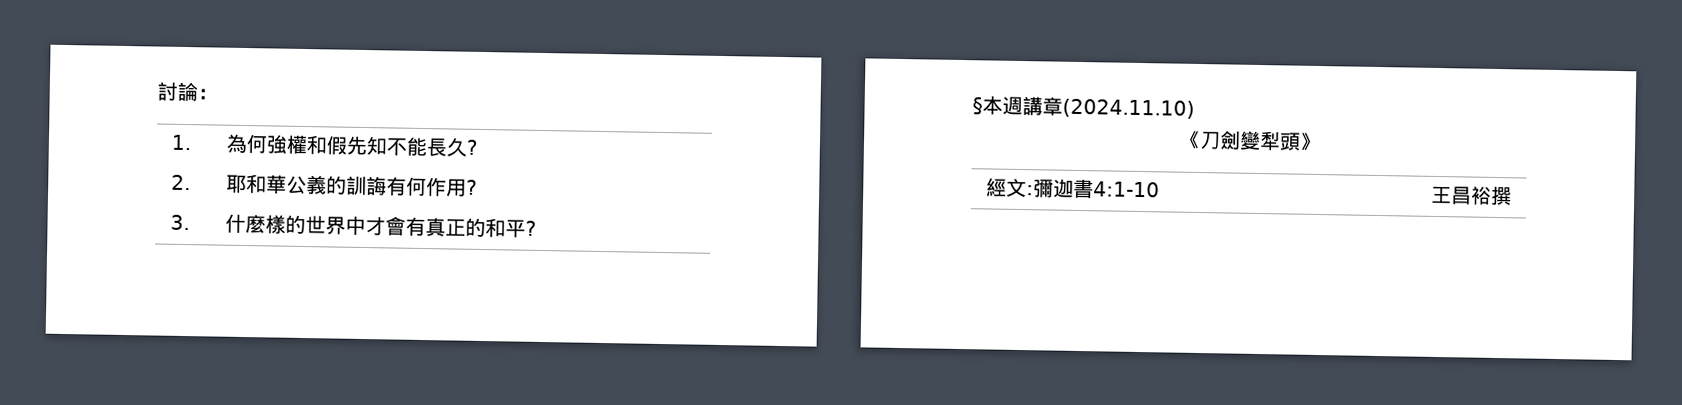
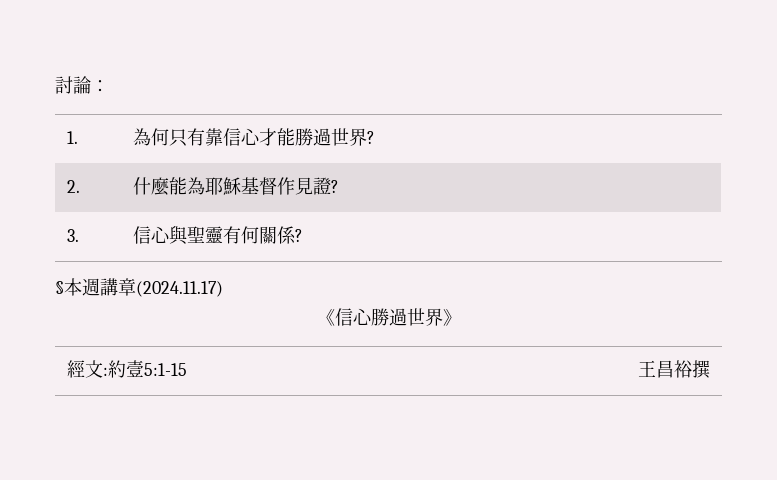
- 1. | 為何強權和假先知不能長久?
- 2. | 耶和華公義的訓誨有何作用?
- 3. | 什麼樣的世界中才會有真正的和平?
+ 1. | 為何只有靠信心才能勝過世界?
+ 2. | 什麼能為耶穌基督作見證?
+ 3. | 信心與聖靈有何關係?
- §本週講章(2024.11.10)
+ §本週講章(2024.11.17)
- 《刀劍變犁頭》
+ 《信心勝過世界》
- 經文:彌迦書4:1-10 | 王昌裕撰
+ 經文:約壹5:1-15 | 王昌裕撰

